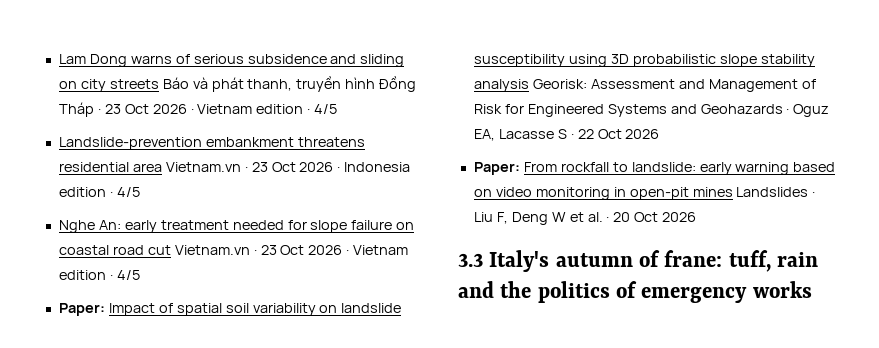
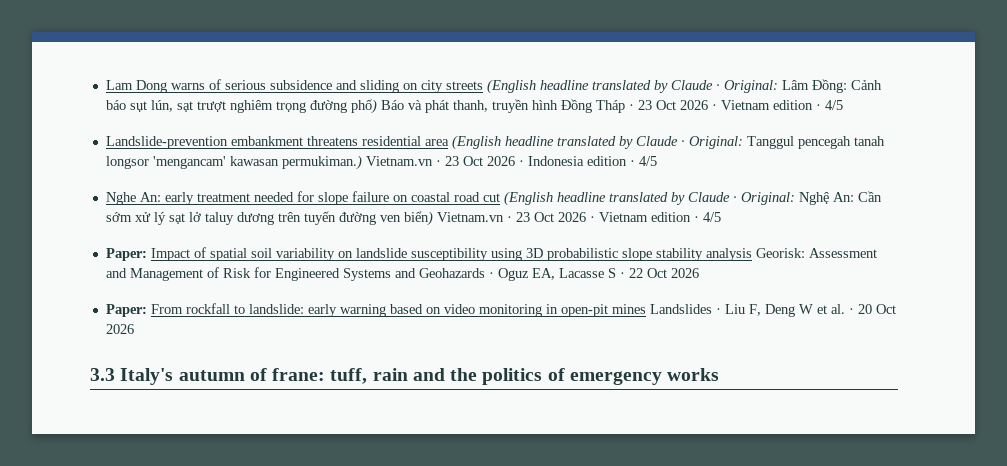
- Lam Dong warns of serious subsidence and sliding on city streets Báo và phát thanh, truyền hình Đồng Tháp · 23 Oct 2026 · Vietnam edition · 4/5
+ Lam Dong warns of serious subsidence and sliding on city streets (English headline translated by Claude · Original: Lâm Đồng: Cảnh báo sụt lún, sạt trượt nghiêm trọng đường phố) Báo và phát thanh, truyền hình Đồng Tháp · 23 Oct 2026 · Vietnam edition · 4/5
- Landslide-prevention embankment threatens residential area Vietnam.vn · 23 Oct 2026 · Indonesia edition · 4/5
+ Landslide-prevention embankment threatens residential area (English headline translated by Claude · Original: Tanggul pencegah tanah longsor 'mengancam' kawasan permukiman.) Vietnam.vn · 23 Oct 2026 · Indonesia edition · 4/5
- Nghe An: early treatment needed for slope failure on coastal road cut Vietnam.vn · 23 Oct 2026 · Vietnam edition · 4/5
+ Nghe An: early treatment needed for slope failure on coastal road cut (English headline translated by Claude · Original: Nghệ An: Cần sớm xử lý sạt lở taluy dương trên tuyến đường ven biển) Vietnam.vn · 23 Oct 2026 · Vietnam edition · 4/5

